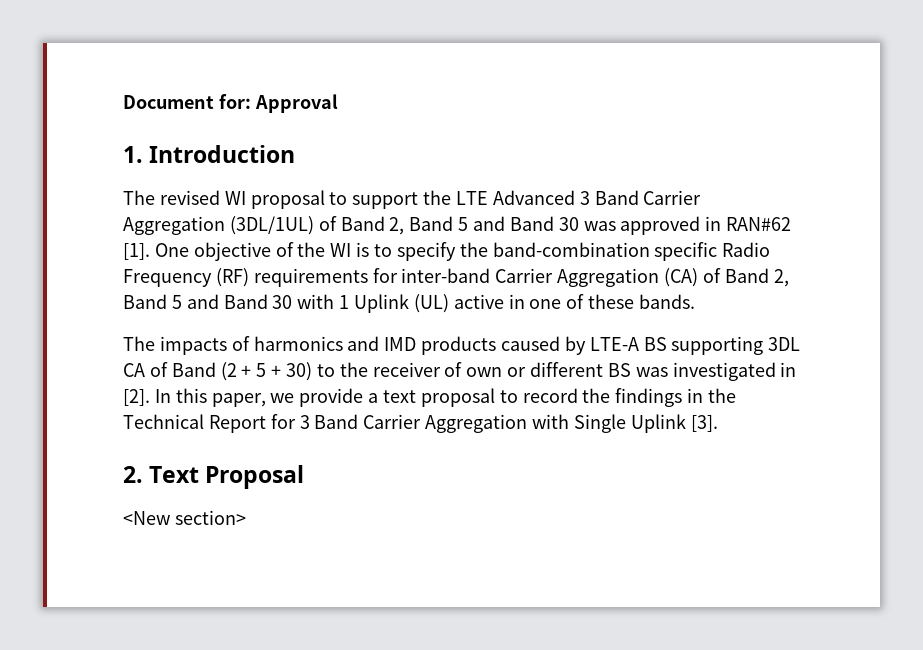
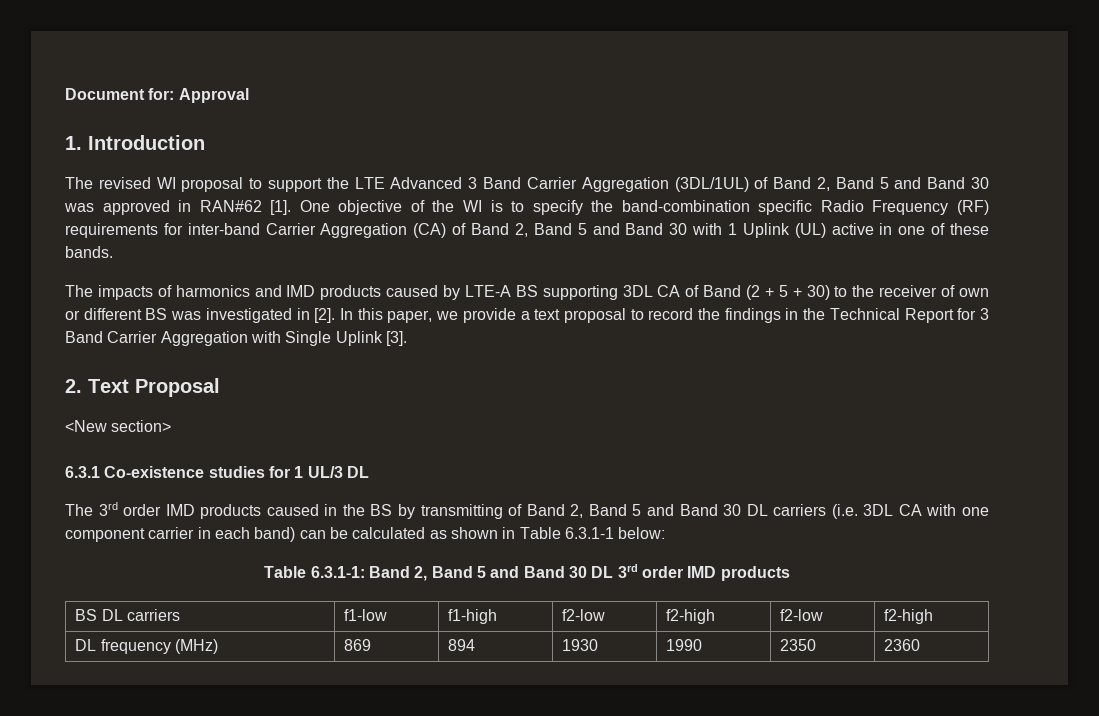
+ 6.3.1 Co-existence studies for 1 UL/3 DL
+ The 3rd order IMD products caused in the BS by transmitting of Band 2, Band 5 and Band 30 DL carriers (i.e. 3DL CA with one component carrier in each band) can be calculated as shown in Table 6.3.1-1 below:
+ Table 6.3.1-1: Band 2, Band 5 and Band 30 DL 3rd order IMD products
+ BS DL carriers | f1-low | f1-high | f2-low | f2-high | f2-low | f2-high
+ DL frequency (MHz) | 869 | 894 | 1930 | 1990 | 2350 | 2360

